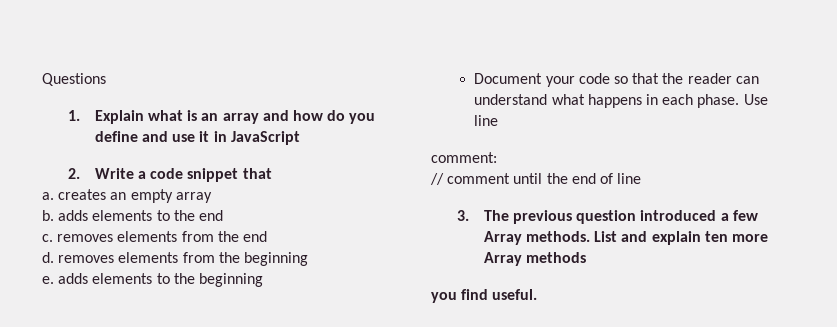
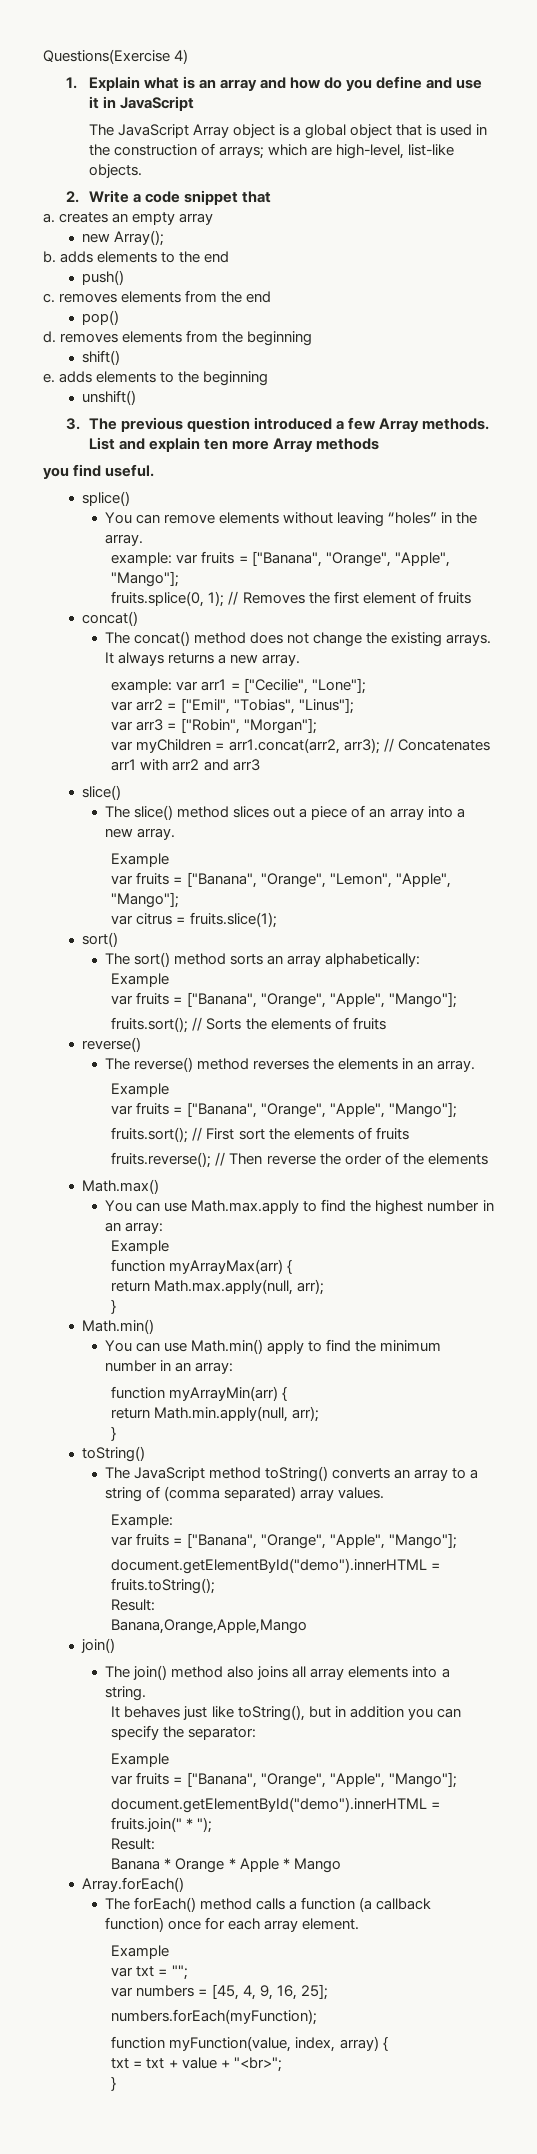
- Questions
+ Questions(Exercise 4)
+ The JavaScript Array object is a global object that is used in the construction of arrays; which are high-level, list-like objects.
+ new Array();
+ push()
+ pop()
+ shift()
- Document your code so that the reader can understand what happens in each phase. Use line
- comment:
- // comment until the end of line
+ unshift()
+ splice()
+ You can remove elements without leaving “holes” in the array.
+ example: var fruits = ["Banana", "Orange", "Apple", "Mango"];
+ fruits.splice(0, 1); // Removes the first element of fruits
+ concat()
+ The concat() method does not change the existing arrays. It always returns a new array.
+ example: var arr1 = ["Cecilie", "Lone"];
+ var arr2 = ["Emil", "Tobias", "Linus"];
+ var arr3 = ["Robin", "Morgan"];
+ var myChildren = arr1.concat(arr2, arr3); // Concatenates arr1 with arr2 and arr3
+ slice()
+ The slice() method slices out a piece of an array into a new array.
+ Example
+ var fruits = ["Banana", "Orange", "Lemon", "Apple", "Mango"];
+ var citrus = fruits.slice(1);
+ sort()
+ The sort() method sorts an array alphabetically:
+ Example
+ var fruits = ["Banana", "Orange", "Apple", "Mango"];
+ fruits.sort(); // Sorts the elements of fruits
+ reverse()
+ The reverse() method reverses the elements in an array.
+ Example
+ var fruits = ["Banana", "Orange", "Apple", "Mango"];
+ fruits.sort(); // First sort the elements of fruits
+ fruits.reverse(); // Then reverse the order of the elements
+ Math.max()
+ You can use Math.max.apply to find the highest number in an array:
+ Example
+ function myArrayMax(arr) {
+ return Math.max.apply(null, arr);
+ }
+ Math.min()
+ You can use Math.min() apply to find the minimum number in an array:
+ function myArrayMin(arr) {
+ return Math.min.apply(null, arr);
+ }
+ toString()
+ The JavaScript method toString() converts an array to a string of (comma separated) array values.
+ Example:
+ var fruits = ["Banana", "Orange", "Apple", "Mango"];
+ document.getElementById("demo").innerHTML = fruits.toString();
+ Result:
+ Banana,Orange,Apple,Mango
+ join()
+ The join() method also joins all array elements into a string.
+ It behaves just like toString(), but in addition you can specify the separator:
+ Example
+ var fruits = ["Banana", "Orange", "Apple", "Mango"];
+ document.getElementById("demo").innerHTML = fruits.join(" * ");
+ Result:
+ Banana * Orange * Apple * Mango
+ Array.forEach()
+ The forEach() method calls a function (a callback function) once for each array element.
+ Example
+ var txt = "";
+ var numbers = [45, 4, 9, 16, 25];
+ numbers.forEach(myFunction);
+ function myFunction(value, index, array) {
+ txt = txt + value + "<br>";
+ }

